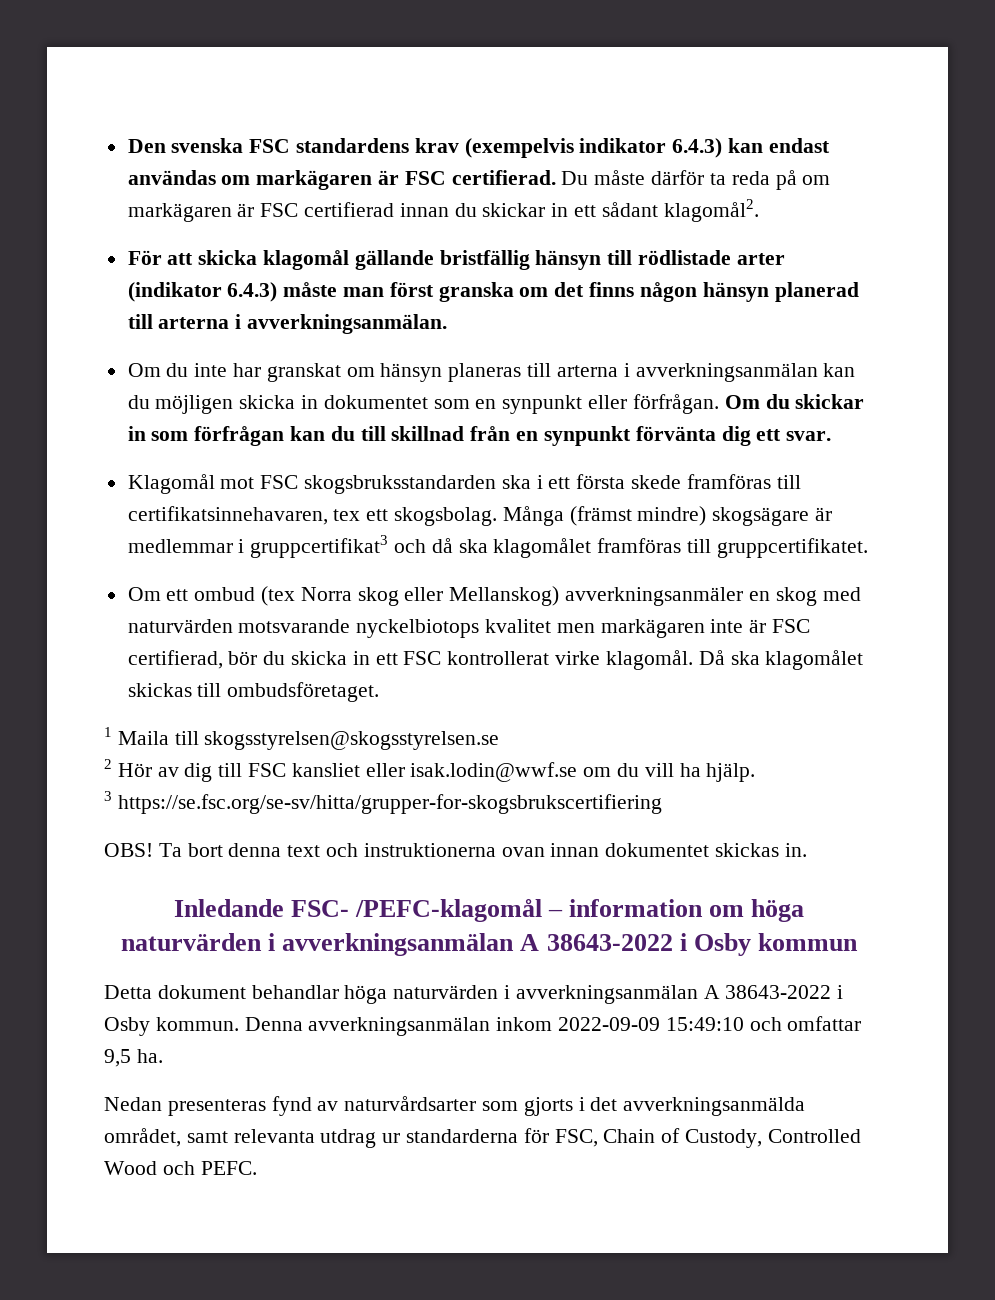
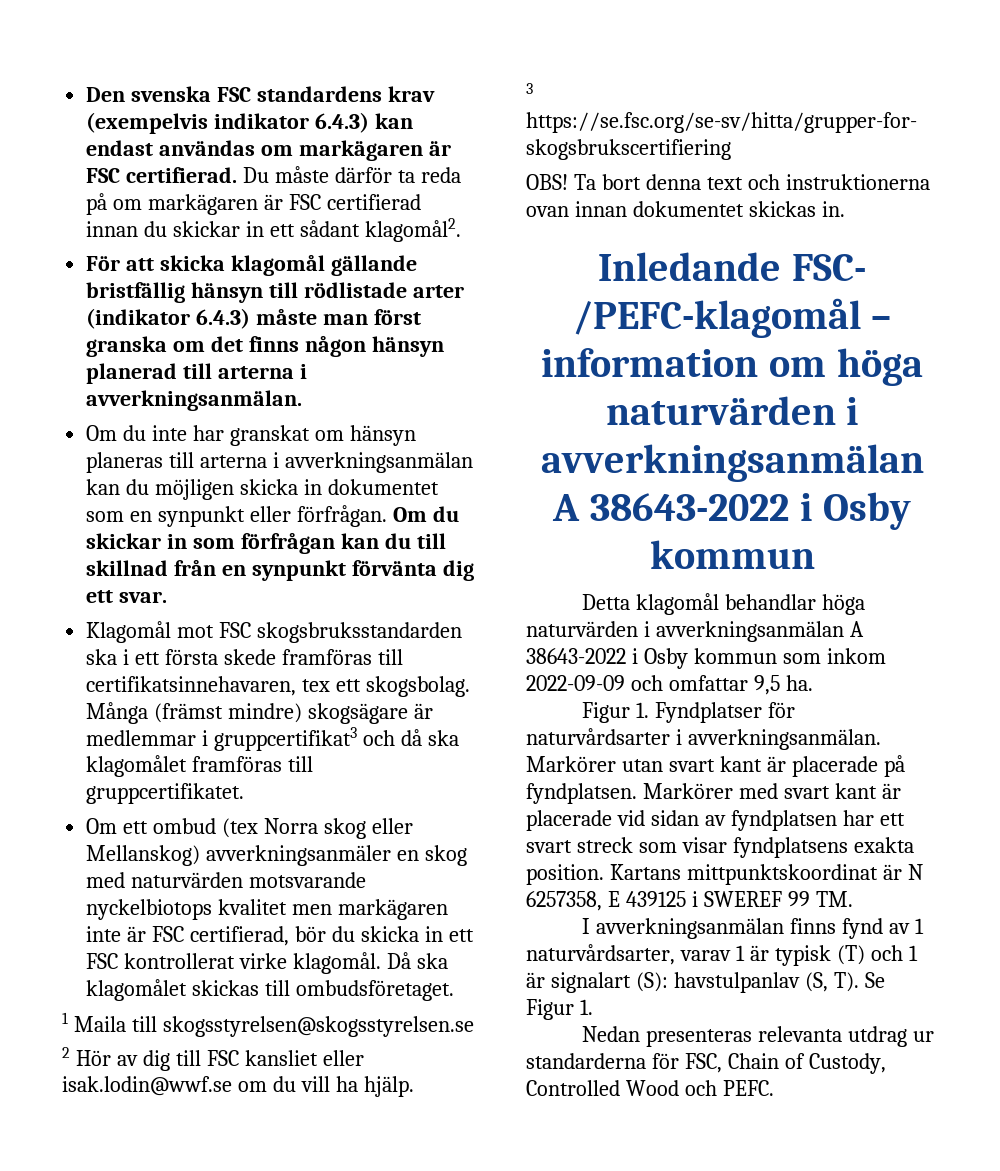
- Detta dokument behandlar höga naturvärden i avverkningsanmälan A 38643-2022 i Osby kommun. Denna avverkningsanmälan inkom 2022-09-09 15:49:10 och omfattar 9,5 ha.
+ Detta klagomål behandlar höga naturvärden i avverkningsanmälan A 38643-2022 i Osby kommun som inkom 2022-09-09 och omfattar 9,5 ha.
- Nedan presenteras fynd av naturvårdsarter som gjorts i det avverkningsanmälda området, samt relevanta utdrag ur standarderna för FSC, Chain of Custody, Controlled Wood och PEFC.
+ Figur 1. Fyndplatser för naturvårdsarter i avverkningsanmälan. Markörer utan svart kant är placerade på fyndplatsen. Markörer med svart kant är placerade vid sidan av fyndplatsen har ett svart streck som visar fyndplatsens exakta position. Kartans mittpunktskoordinat är N 6257358, E 439125 i SWEREF 99 TM.
+ I avverkningsanmälan finns fynd av 1 naturvårdsarter, varav 1 är typisk (T) och 1 är signalart (S): havstulpanlav (S, T). Se Figur 1.
+ Nedan presenteras relevanta utdrag ur standarderna för FSC, Chain of Custody, Controlled Wood och PEFC.

